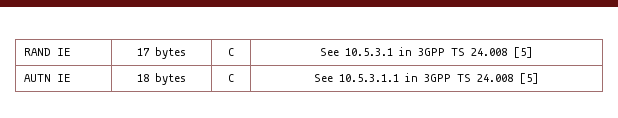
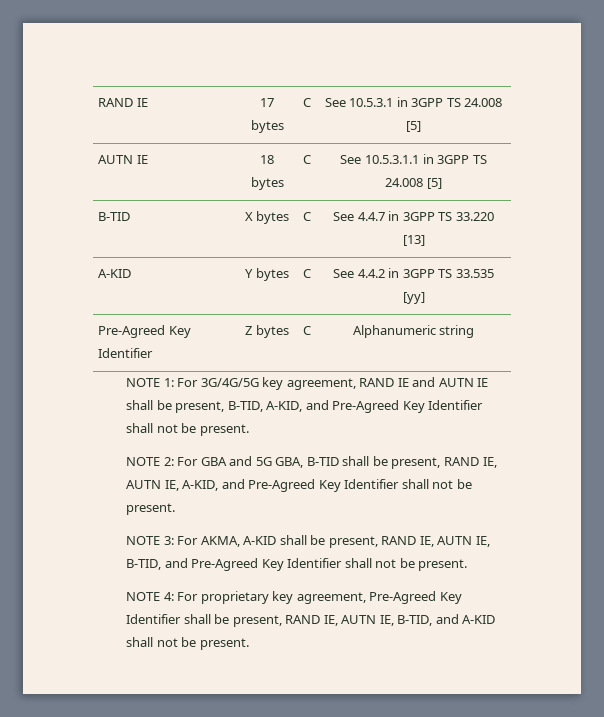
+ B-TID | X bytes | C | See 4.4.7 in 3GPP TS 33.220 [13]
+ A-KID | Y bytes | C | See 4.4.2 in 3GPP TS 33.535 [yy]
+ Pre-Agreed Key Identifier | Z bytes | C | Alphanumeric string
+ NOTE 1: For 3G/4G/5G key agreement, RAND IE and AUTN IE shall be present, B-TID, A-KID, and Pre-Agreed Key Identifier shall not be present.
+ NOTE 2: For GBA and 5G GBA, B-TID shall be present, RAND IE, AUTN IE, A-KID, and Pre-Agreed Key Identifier shall not be present.
+ NOTE 3: For AKMA, A-KID shall be present, RAND IE, AUTN IE, B-TID, and Pre-Agreed Key Identifier shall not be present.
+ NOTE 4: For proprietary key agreement, Pre-Agreed Key Identifier shall be present, RAND IE, AUTN IE, B-TID, and A-KID shall not be present.

